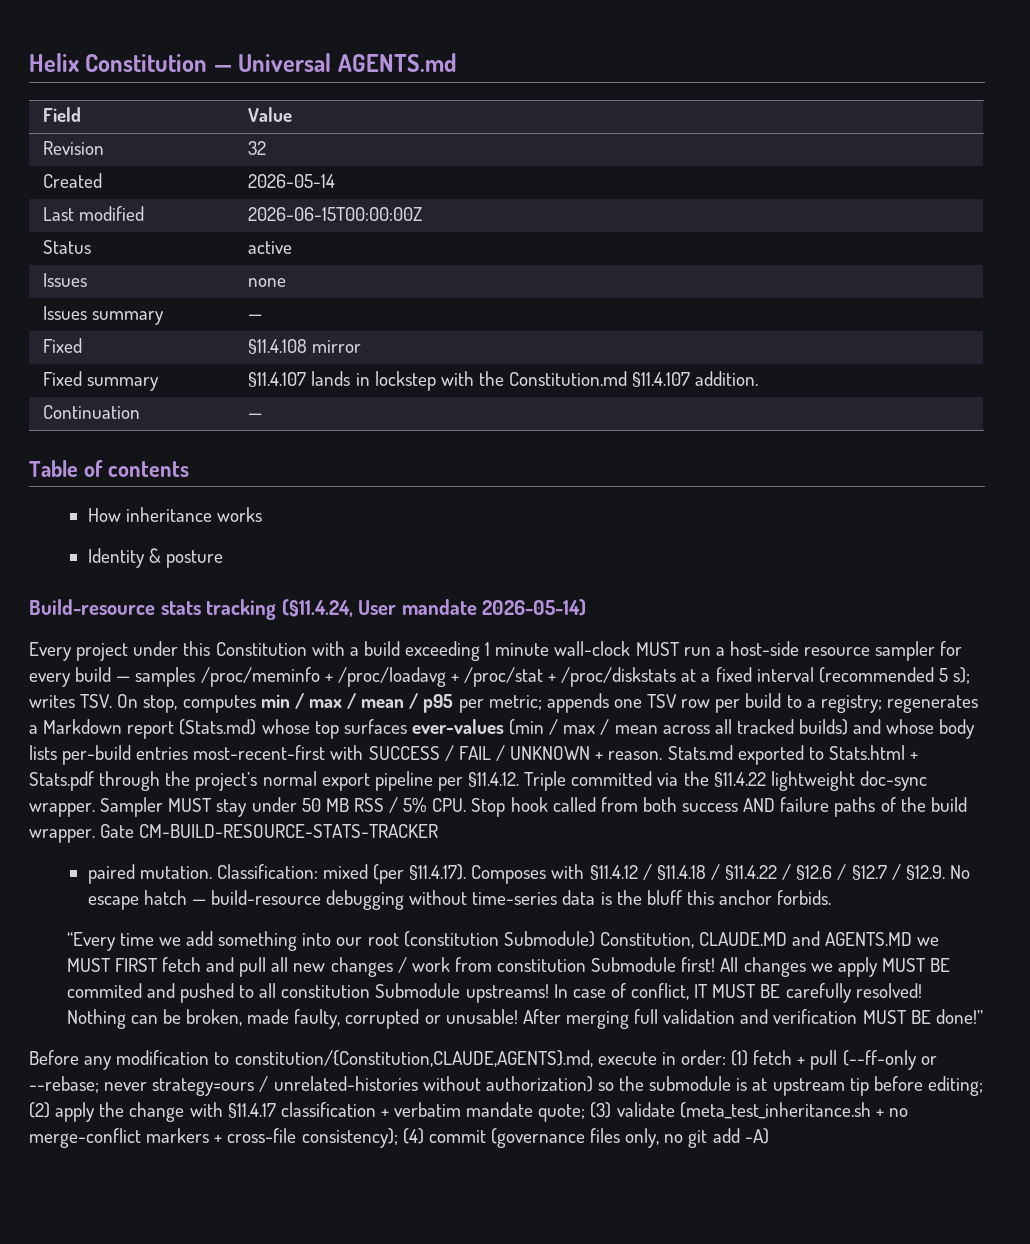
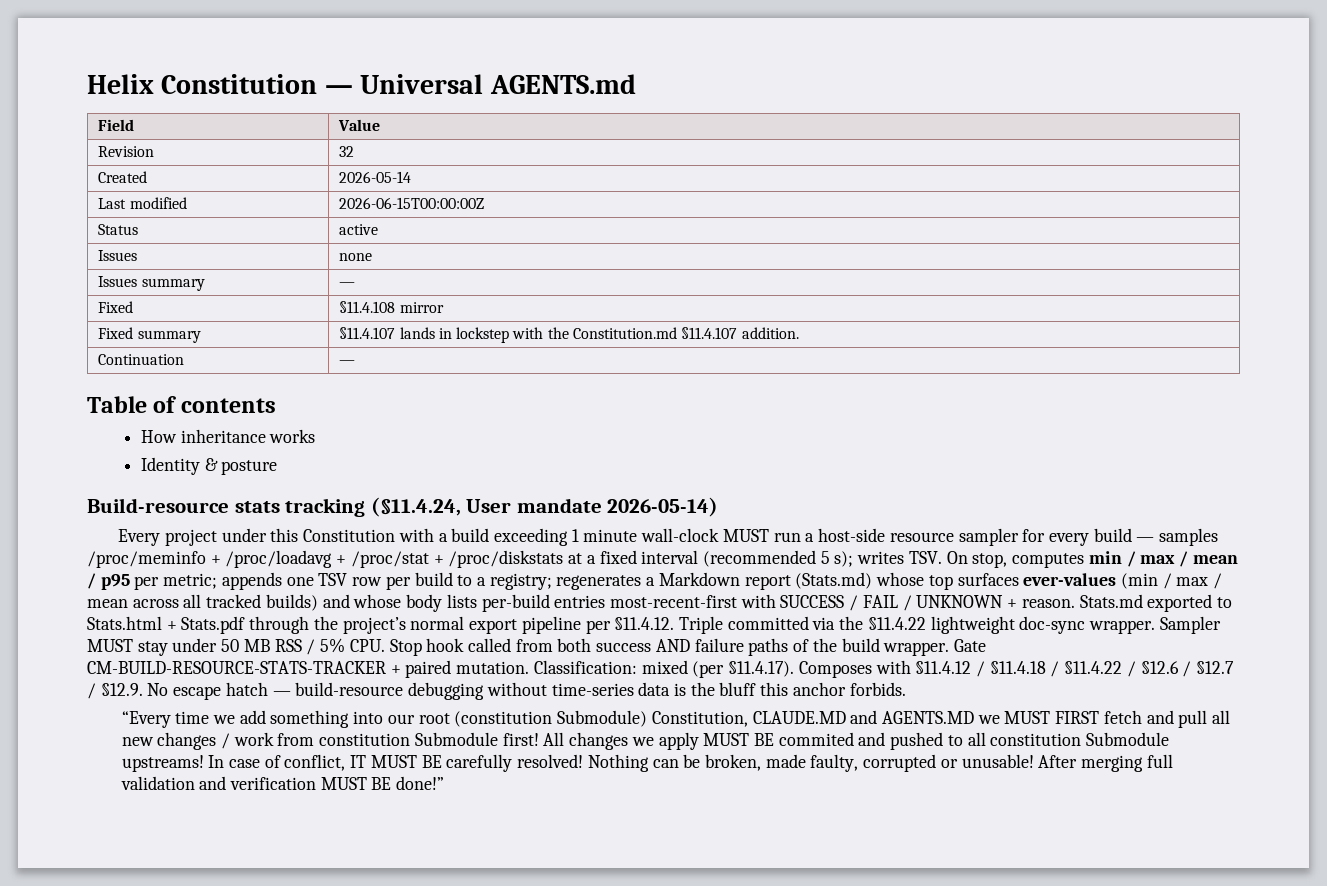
- Gate CM-BUILD-RESOURCE-STATS-TRACKER
- paired mutation.
+ Gate CM-BUILD-RESOURCE-STATS-TRACKER + paired mutation.
- Before any modification to constitution/{Constitution,CLAUDE,AGENTS}.md, execute in order: (1) fetch + pull (--ff-only or --rebase; never strategy=ours / unrelated-histories without authorization) so the submodule is at upstream tip before editing; (2) apply the change with §11.4.17 classification + verbatim mandate quote; (3) validate (meta_test_inheritance.sh + no merge-conflict markers + cross-file consistency); (4) commit (governance files only, no git add -A)

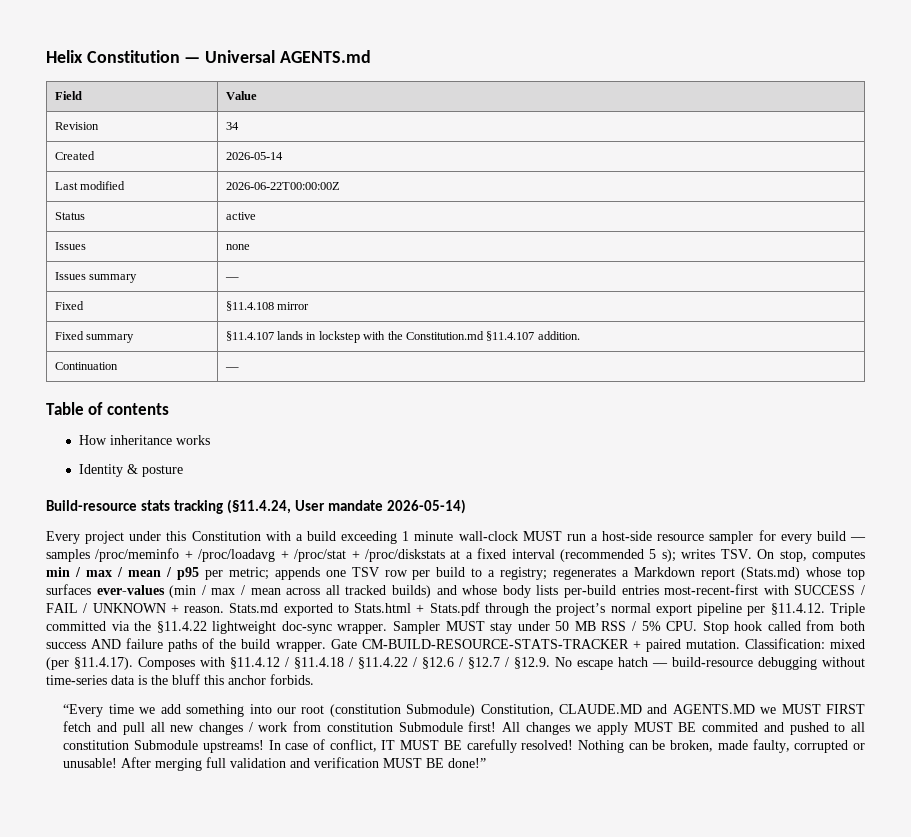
- Revision | 32
+ Revision | 34
- Last modified | 2026-06-15T00:00:00Z
+ Last modified | 2026-06-22T00:00:00Z

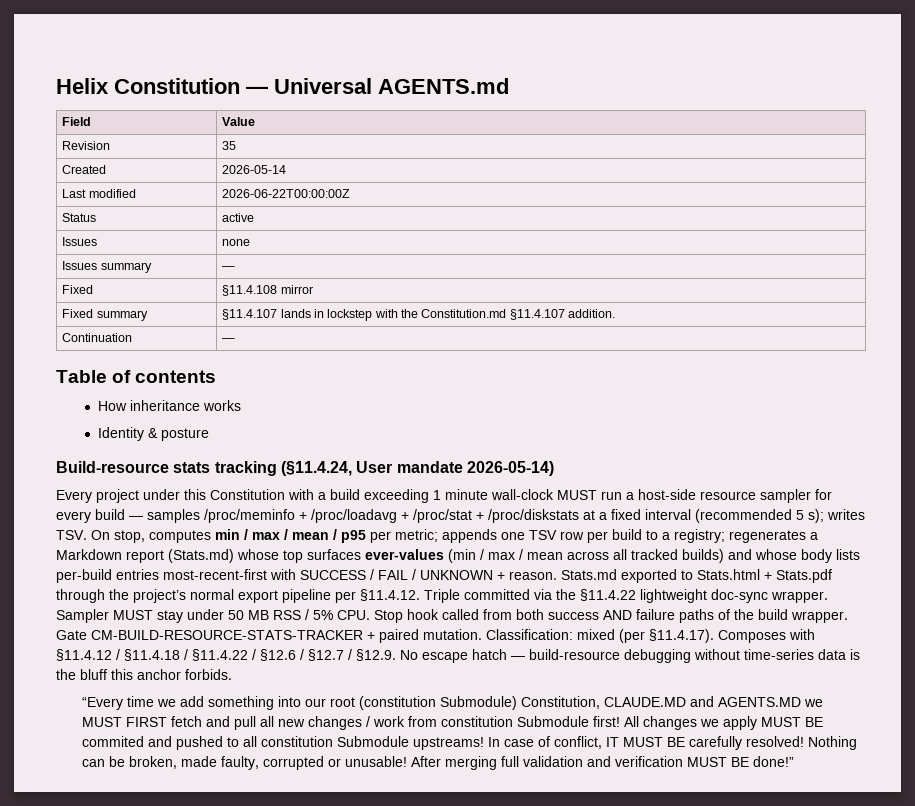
- Revision | 34
+ Revision | 35

